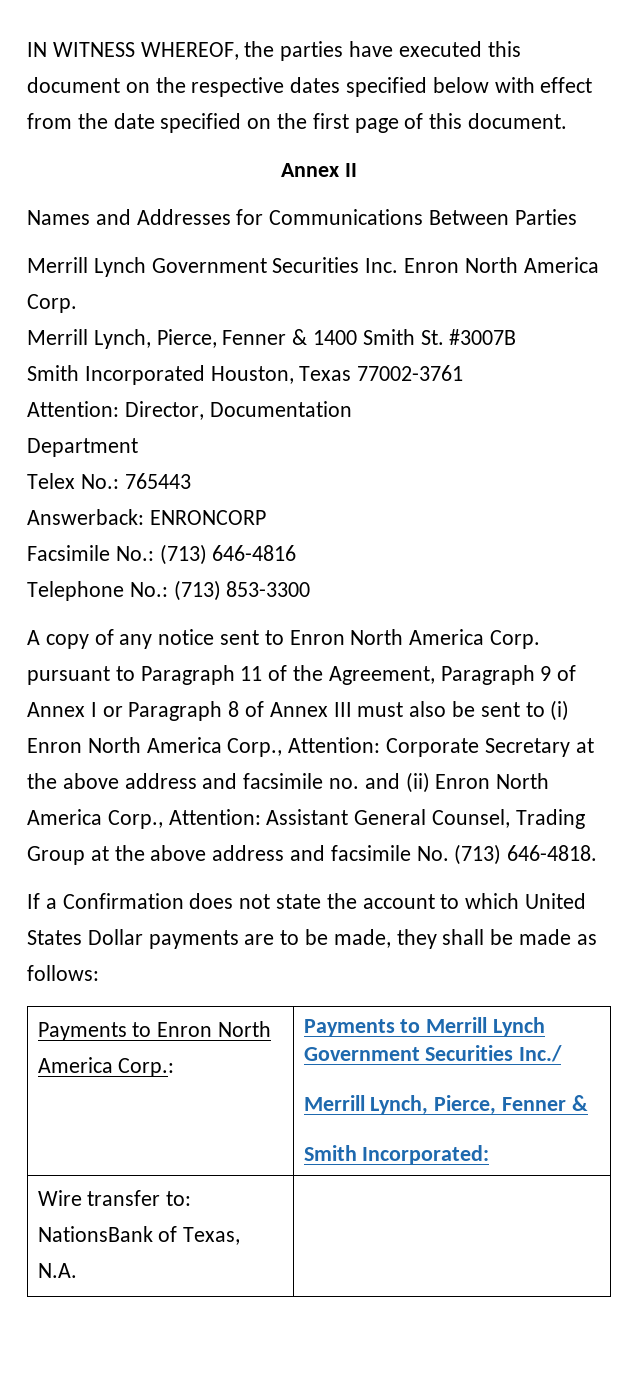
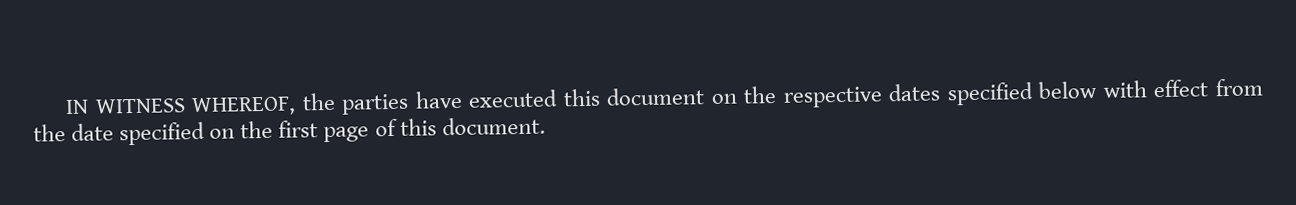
- Annex II
- Names and Addresses for Communications Between Parties
- Merrill Lynch Government Securities Inc. Enron North America Corp.
- Merrill Lynch, Pierce, Fenner & 1400 Smith St. #3007B
- Smith Incorporated Houston, Texas 77002-3761
- Attention: Director, Documentation
- Department
- Telex No.: 765443
- Answerback: ENRONCORP
- Facsimile No.: (713) 646-4816
- Telephone No.: (713) 853-3300
- A copy of any notice sent to Enron North America Corp. pursuant to Paragraph 11 of the Agreement, Paragraph 9 of Annex I or Paragraph 8 of Annex III must also be sent to (i) Enron North America Corp., Attention: Corporate Secretary at the above address and facsimile no. and (ii) Enron North America Corp., Attention: Assistant General Counsel, Trading Group at the above address and facsimile No. (713) 646-4818.
- If a Confirmation does not state the account to which United States Dollar payments are to be made, they shall be made as follows:
- Payments to Enron North America Corp.: | Payments to Merrill Lynch Government Securities Inc./
- Merrill Lynch, Pierce, Fenner &
- Smith Incorporated:
- Wire transfer to: NationsBank of Texas, N.A. |

